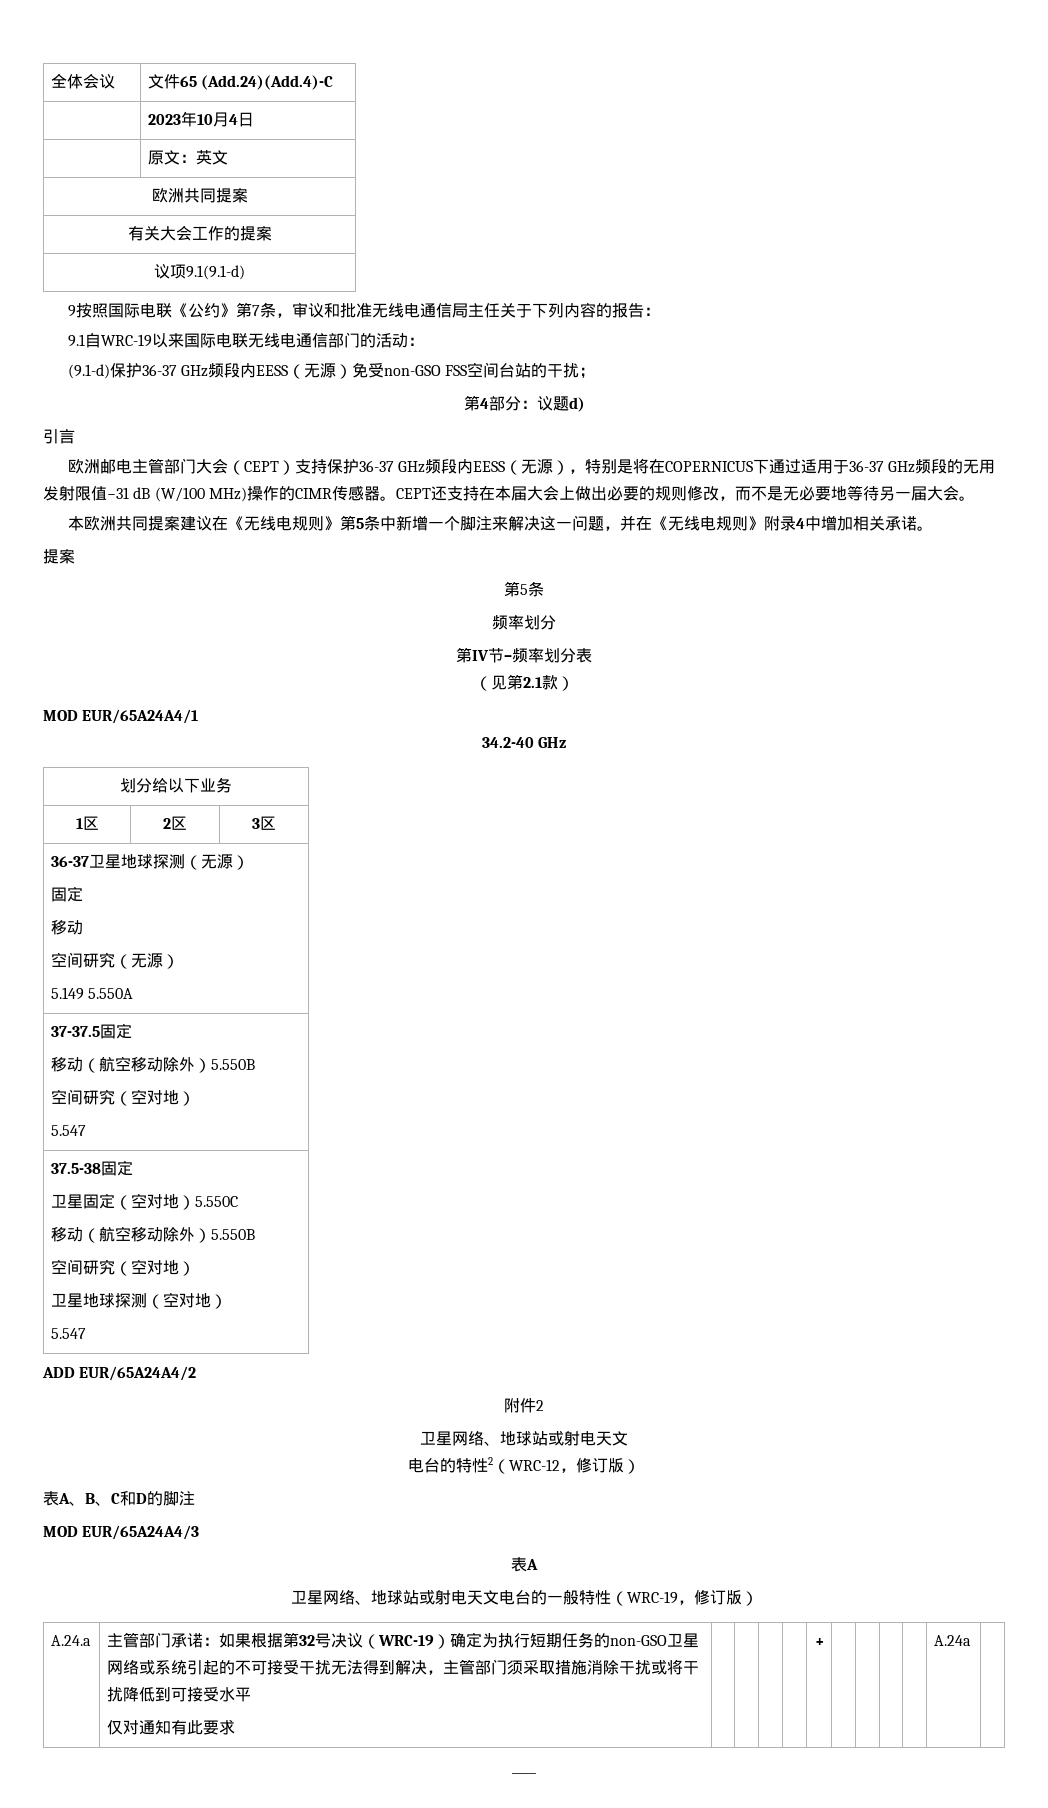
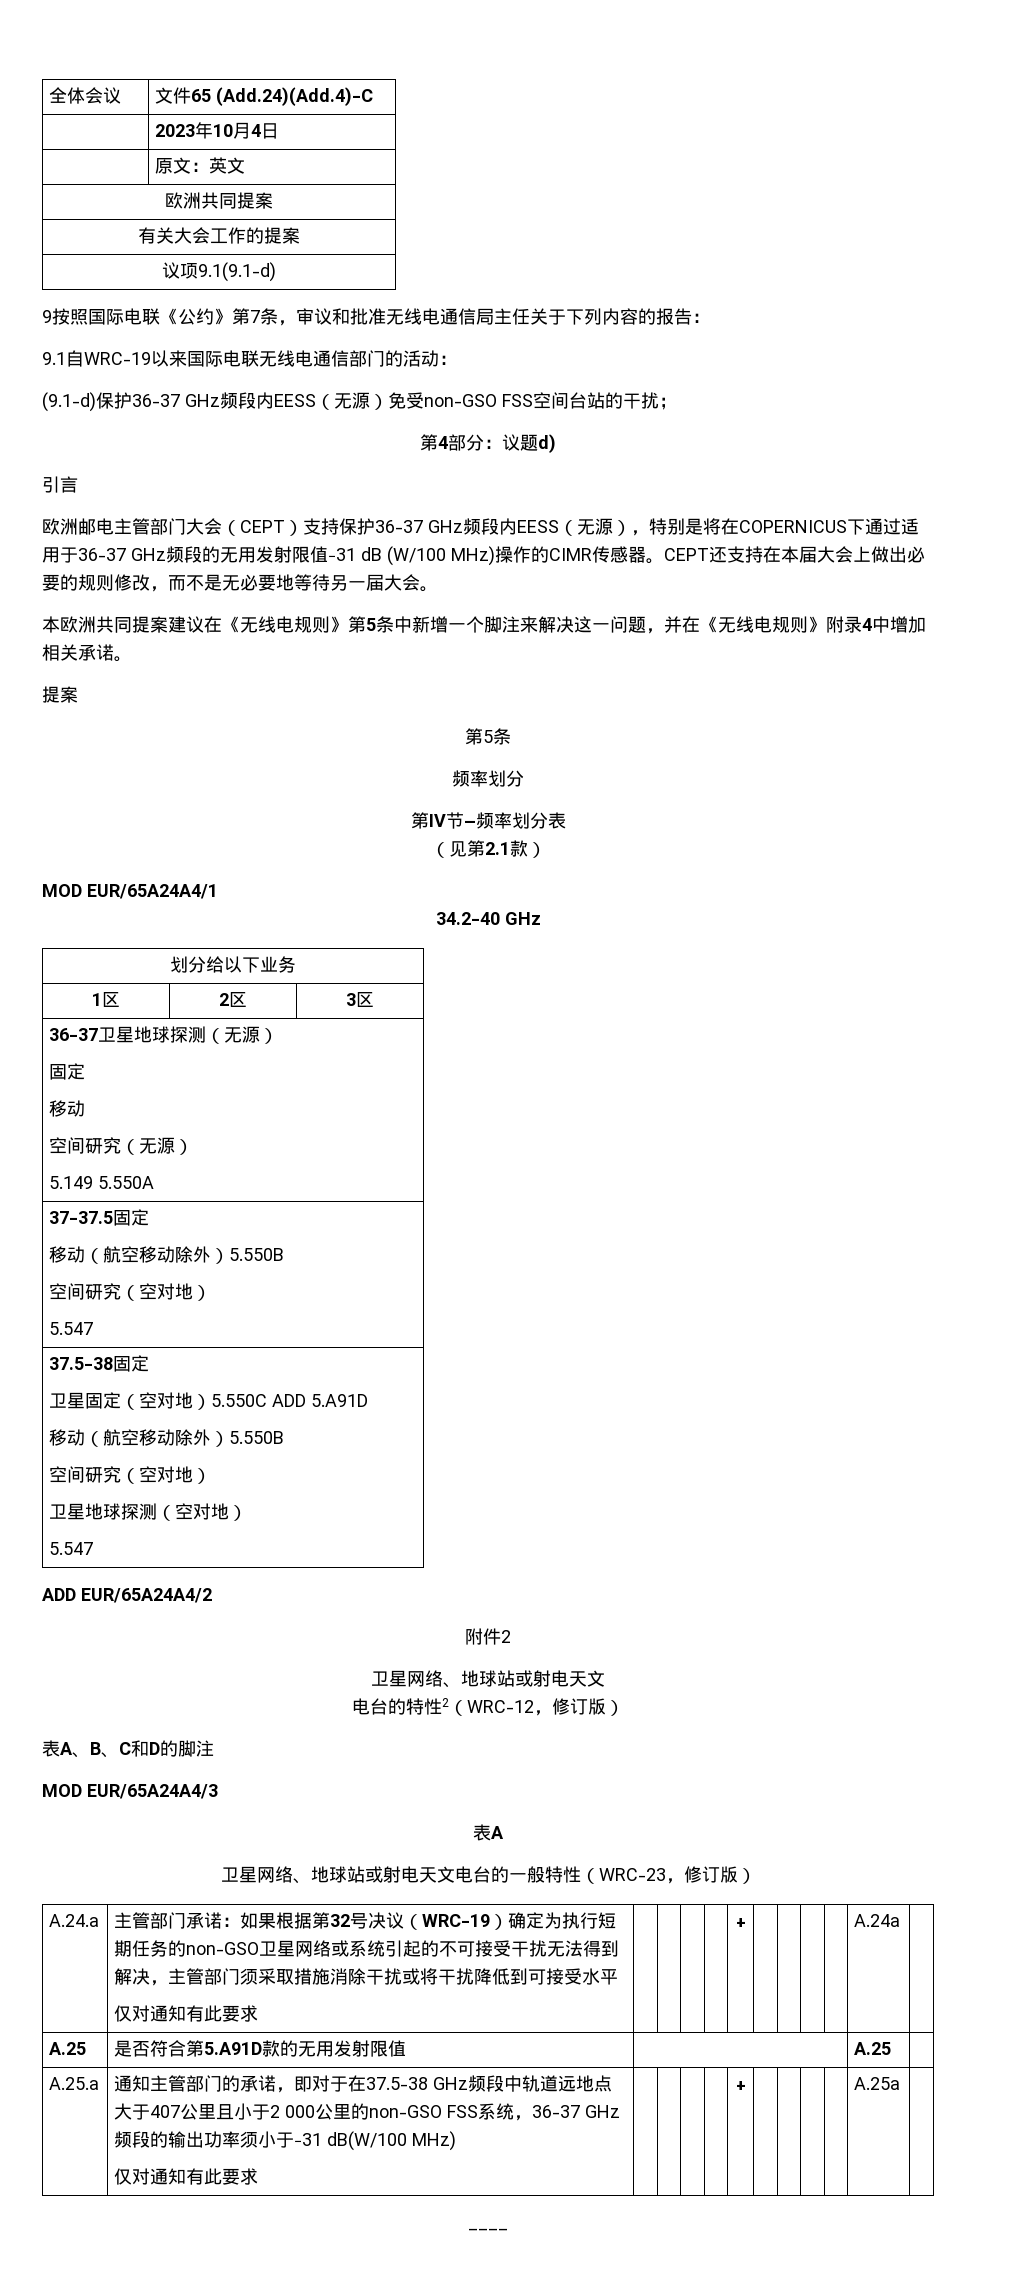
  37.5-38固定
- 卫星固定（空对地）5.550C
+ 卫星固定（空对地）5.550C ADD 5.A91D
- 卫星网络、地球站或射电天文电台的一般特性（WRC-19，修订版）
+ 卫星网络、地球站或射电天文电台的一般特性（WRC-23，修订版）
+ A.25 | 是否符合第5.A91D款的无用发射限值 | | A.25 |
+ A.25.a | 通知主管部门的承诺，即对于在37.5-38 GHz频段中轨道远地点大于407公里且小于2 000公里的non-GSO FSS系统，36-37 GHz频段的输出功率须小于−31 dB(W/100 MHz)
+ 仅对通知有此要求 | | | | | + | | | | | A.25a

